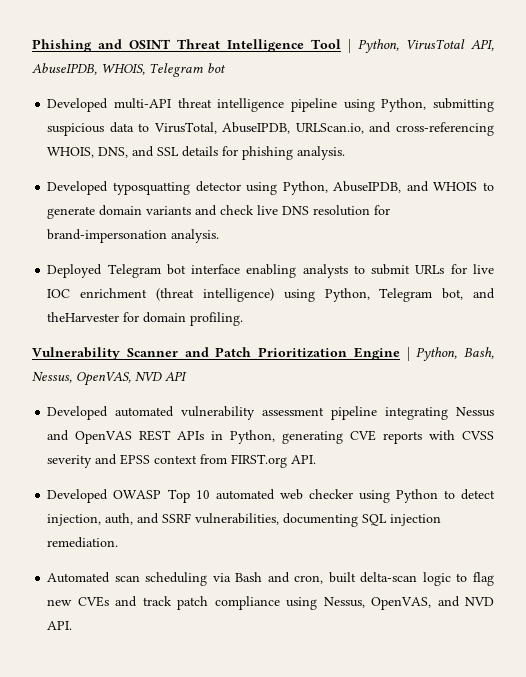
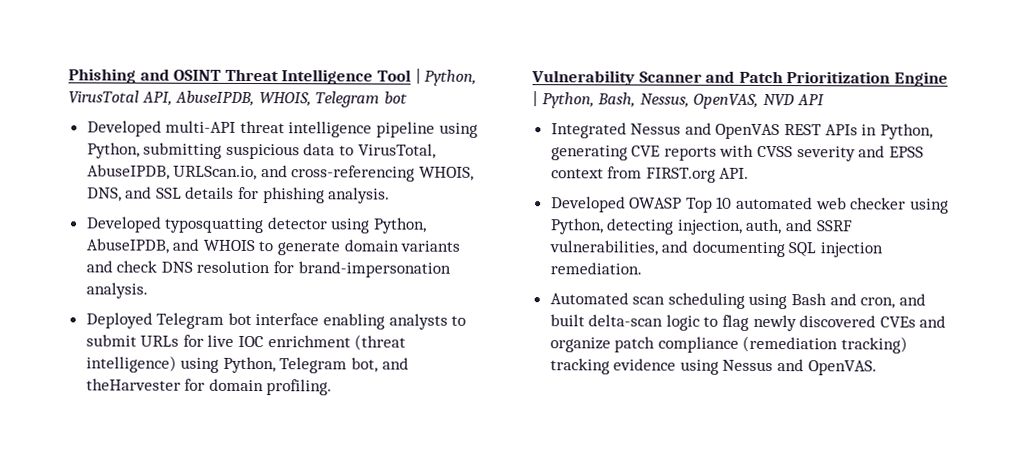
- Developed typosquatting detector using Python, AbuseIPDB, and WHOIS to generate domain variants and check live DNS resolution for brand-impersonation analysis.
+ Developed typosquatting detector using Python, AbuseIPDB, and WHOIS to generate domain variants and check DNS resolution for brand-impersonation analysis.
- Developed automated vulnerability assessment pipeline integrating Nessus and OpenVAS REST APIs in Python, generating CVE reports with CVSS severity and EPSS context from FIRST.org API.
+ Integrated Nessus and OpenVAS REST APIs in Python, generating CVE reports with CVSS severity and EPSS context from FIRST.org API.
- Developed OWASP Top 10 automated web checker using Python to detect injection, auth, and SSRF vulnerabilities, documenting SQL injection remediation.
+ Developed OWASP Top 10 automated web checker using Python, detecting injection, auth, and SSRF vulnerabilities, and documenting SQL injection remediation.
- Automated scan scheduling via Bash and cron, built delta-scan logic to flag new CVEs and track patch compliance using Nessus, OpenVAS, and NVD API.
+ Automated scan scheduling using Bash and cron, and built delta-scan logic to flag newly discovered CVEs and organize patch compliance (remediation tracking) tracking evidence using Nessus and OpenVAS.

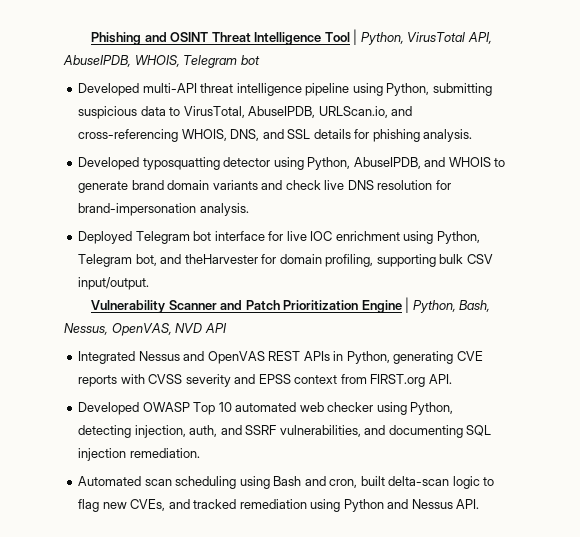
- Developed typosquatting detector using Python, AbuseIPDB, and WHOIS to generate domain variants and check DNS resolution for brand-impersonation analysis.
+ Developed typosquatting detector using Python, AbuseIPDB, and WHOIS to generate brand domain variants and check live DNS resolution for brand-impersonation analysis.
- Deployed Telegram bot interface enabling analysts to submit URLs for live IOC enrichment (threat intelligence) using Python, Telegram bot, and theHarvester for domain profiling.
+ Deployed Telegram bot interface for live IOC enrichment using Python, Telegram bot, and theHarvester for domain profiling, supporting bulk CSV input/output.
- Automated scan scheduling using Bash and cron, and built delta-scan logic to flag newly discovered CVEs and organize patch compliance (remediation tracking) tracking evidence using Nessus and OpenVAS.
+ Automated scan scheduling using Bash and cron, built delta-scan logic to flag new CVEs, and tracked remediation using Python and Nessus API.

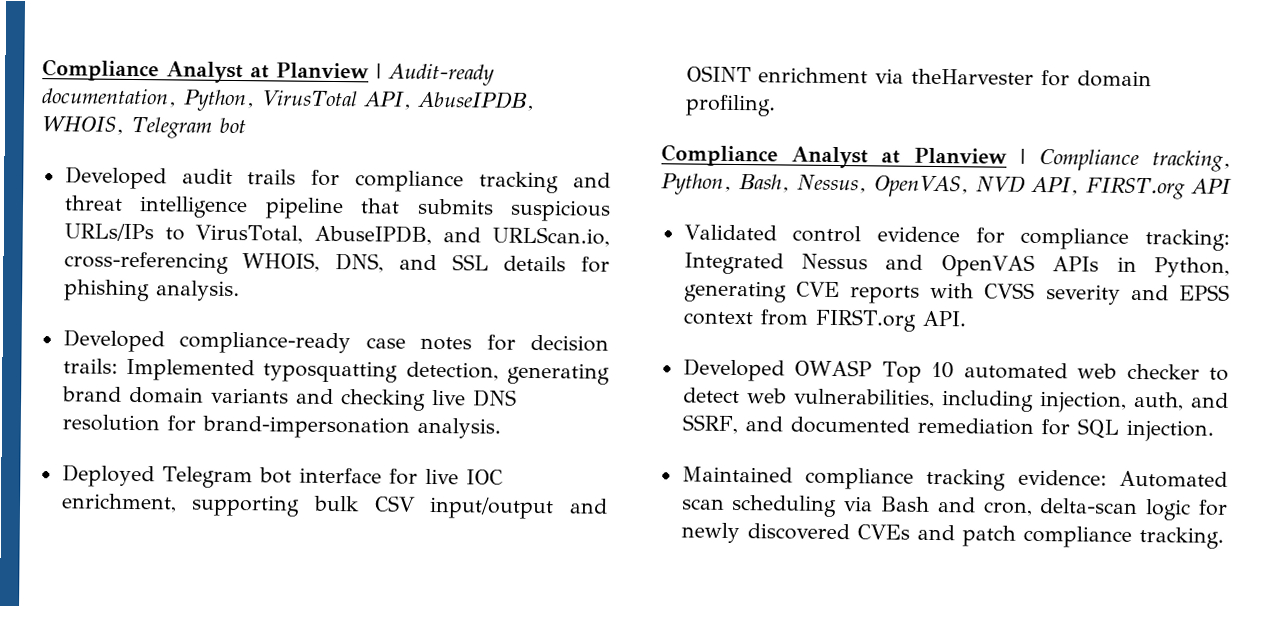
- Phishing and OSINT Threat Intelligence Tool | Python, VirusTotal API, AbuseIPDB, WHOIS, Telegram bot
+ Compliance Analyst at Planview | Audit-ready documentation, Python, VirusTotal API, AbuseIPDB, WHOIS, Telegram bot
- Developed multi-API threat intelligence pipeline using Python, submitting suspicious data to VirusTotal, AbuseIPDB, URLScan.io, and cross-referencing WHOIS, DNS, and SSL details for phishing analysis.
+ Developed audit trails for compliance tracking and threat intelligence pipeline that submits suspicious URLs/IPs to VirusTotal, AbuseIPDB, and URLScan.io, cross-referencing WHOIS, DNS, and SSL details for phishing analysis.
- Developed typosquatting detector using Python, AbuseIPDB, and WHOIS to generate brand domain variants and check live DNS resolution for brand-impersonation analysis.
+ Developed compliance-ready case notes for decision trails: Implemented typosquatting detection, generating brand domain variants and checking live DNS resolution for brand-impersonation analysis.
- Deployed Telegram bot interface for live IOC enrichment using Python, Telegram bot, and theHarvester for domain profiling, supporting bulk CSV input/output.
- Vulnerability Scanner and Patch Prioritization Engine | Python, Bash, Nessus, OpenVAS, NVD API
+ Deployed Telegram bot interface for live IOC enrichment, supporting bulk CSV input/output and OSINT enrichment via theHarvester for domain profiling.
+ Compliance Analyst at Planview | Compliance tracking, Python, Bash, Nessus, OpenVAS, NVD API, FIRST.org API
- Integrated Nessus and OpenVAS REST APIs in Python, generating CVE reports with CVSS severity and EPSS context from FIRST.org API.
+ Validated control evidence for compliance tracking: Integrated Nessus and OpenVAS APIs in Python, generating CVE reports with CVSS severity and EPSS context from FIRST.org API.
- Developed OWASP Top 10 automated web checker using Python, detecting injection, auth, and SSRF vulnerabilities, and documenting SQL injection remediation.
- Automated scan scheduling using Bash and cron, built delta-scan logic to flag new CVEs, and tracked remediation using Python and Nessus API.
+ Developed OWASP Top 10 automated web checker to detect web vulnerabilities, including injection, auth, and SSRF, and documented remediation for SQL injection.
+ Maintained compliance tracking evidence: Automated scan scheduling via Bash and cron, delta-scan logic for newly discovered CVEs and patch compliance tracking.

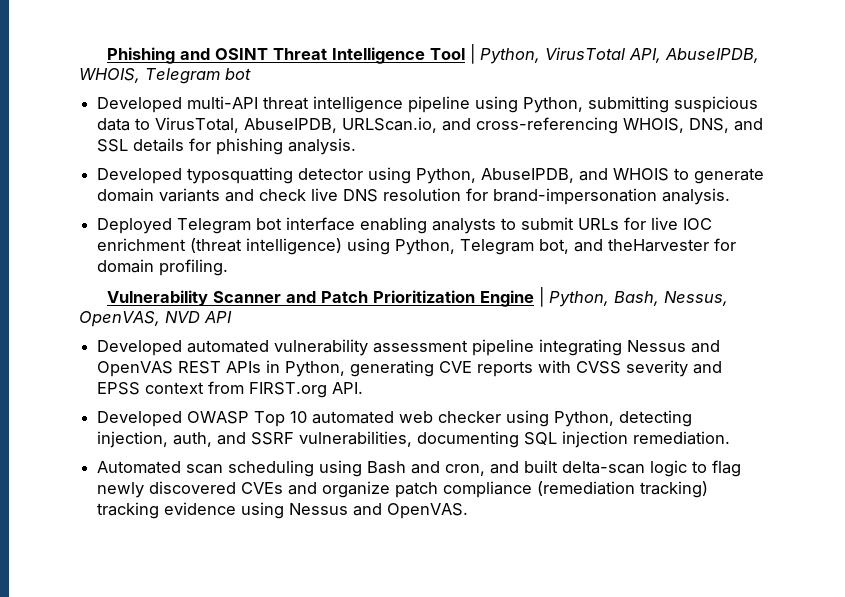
- Compliance Analyst at Planview | Audit-ready documentation, Python, VirusTotal API, AbuseIPDB, WHOIS, Telegram bot
+ Phishing and OSINT Threat Intelligence Tool | Python, VirusTotal API, AbuseIPDB, WHOIS, Telegram bot
- Developed audit trails for compliance tracking and threat intelligence pipeline that submits suspicious URLs/IPs to VirusTotal, AbuseIPDB, and URLScan.io, cross-referencing WHOIS, DNS, and SSL details for phishing analysis.
+ Developed multi-API threat intelligence pipeline using Python, submitting suspicious data to VirusTotal, AbuseIPDB, URLScan.io, and cross-referencing WHOIS, DNS, and SSL details for phishing analysis.
- Developed compliance-ready case notes for decision trails: Implemented typosquatting detection, generating brand domain variants and checking live DNS resolution for brand-impersonation analysis.
+ Developed typosquatting detector using Python, AbuseIPDB, and WHOIS to generate domain variants and check live DNS resolution for brand-impersonation analysis.
- Deployed Telegram bot interface for live IOC enrichment, supporting bulk CSV input/output and OSINT enrichment via theHarvester for domain profiling.
- Compliance Analyst at Planview | Compliance tracking, Python, Bash, Nessus, OpenVAS, NVD API, FIRST.org API
+ Deployed Telegram bot interface enabling analysts to submit URLs for live IOC enrichment (threat intelligence) using Python, Telegram bot, and theHarvester for domain profiling.
+ Vulnerability Scanner and Patch Prioritization Engine | Python, Bash, Nessus, OpenVAS, NVD API
- Validated control evidence for compliance tracking: Integrated Nessus and OpenVAS APIs in Python, generating CVE reports with CVSS severity and EPSS context from FIRST.org API.
+ Developed automated vulnerability assessment pipeline integrating Nessus and OpenVAS REST APIs in Python, generating CVE reports with CVSS severity and EPSS context from FIRST.org API.
- Developed OWASP Top 10 automated web checker to detect web vulnerabilities, including injection, auth, and SSRF, and documented remediation for SQL injection.
- Maintained compliance tracking evidence: Automated scan scheduling via Bash and cron, delta-scan logic for newly discovered CVEs and patch compliance tracking.
+ Developed OWASP Top 10 automated web checker using Python, detecting injection, auth, and SSRF vulnerabilities, documenting SQL injection remediation.
+ Automated scan scheduling using Bash and cron, and built delta-scan logic to flag newly discovered CVEs and organize patch compliance (remediation tracking) tracking evidence using Nessus and OpenVAS.

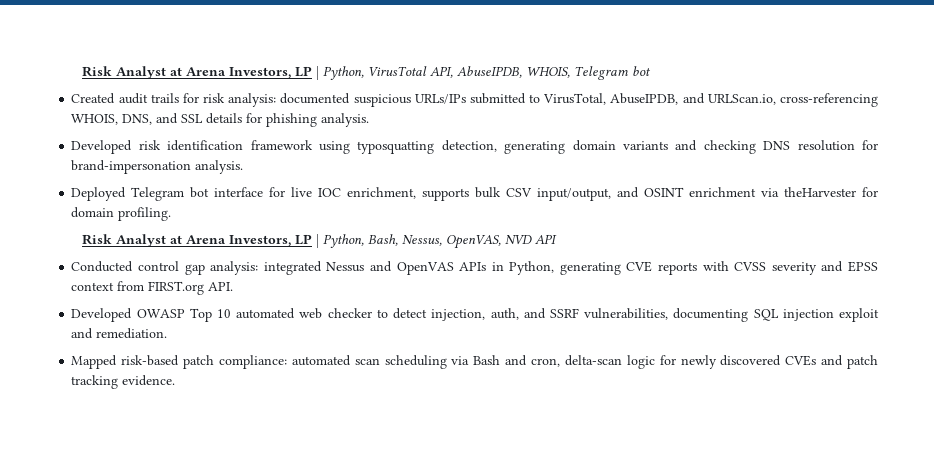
- Phishing and OSINT Threat Intelligence Tool | Python, VirusTotal API, AbuseIPDB, WHOIS, Telegram bot
+ Risk Analyst at Arena Investors, LP | Python, VirusTotal API, AbuseIPDB, WHOIS, Telegram bot
- Developed multi-API threat intelligence pipeline using Python, submitting suspicious data to VirusTotal, AbuseIPDB, URLScan.io, and cross-referencing WHOIS, DNS, and SSL details for phishing analysis.
+ Created audit trails for risk analysis: documented suspicious URLs/IPs submitted to VirusTotal, AbuseIPDB, and URLScan.io, cross-referencing WHOIS, DNS, and SSL details for phishing analysis.
- Developed typosquatting detector using Python, AbuseIPDB, and WHOIS to generate domain variants and check live DNS resolution for brand-impersonation analysis.
+ Developed risk identification framework using typosquatting detection, generating domain variants and checking DNS resolution for brand-impersonation analysis.
- Deployed Telegram bot interface enabling analysts to submit URLs for live IOC enrichment (threat intelligence) using Python, Telegram bot, and theHarvester for domain profiling.
- Vulnerability Scanner and Patch Prioritization Engine | Python, Bash, Nessus, OpenVAS, NVD API
+ Deployed Telegram bot interface for live IOC enrichment, supports bulk CSV input/output, and OSINT enrichment via theHarvester for domain profiling.
+ Risk Analyst at Arena Investors, LP | Python, Bash, Nessus, OpenVAS, NVD API
- Developed automated vulnerability assessment pipeline integrating Nessus and OpenVAS REST APIs in Python, generating CVE reports with CVSS severity and EPSS context from FIRST.org API.
+ Conducted control gap analysis: integrated Nessus and OpenVAS APIs in Python, generating CVE reports with CVSS severity and EPSS context from FIRST.org API.
- Developed OWASP Top 10 automated web checker using Python, detecting injection, auth, and SSRF vulnerabilities, documenting SQL injection remediation.
+ Developed OWASP Top 10 automated web checker to detect injection, auth, and SSRF vulnerabilities, documenting SQL injection exploit and remediation.
- Automated scan scheduling using Bash and cron, and built delta-scan logic to flag newly discovered CVEs and organize patch compliance (remediation tracking) tracking evidence using Nessus and OpenVAS.
+ Mapped risk-based patch compliance: automated scan scheduling via Bash and cron, delta-scan logic for newly discovered CVEs and patch tracking evidence.

